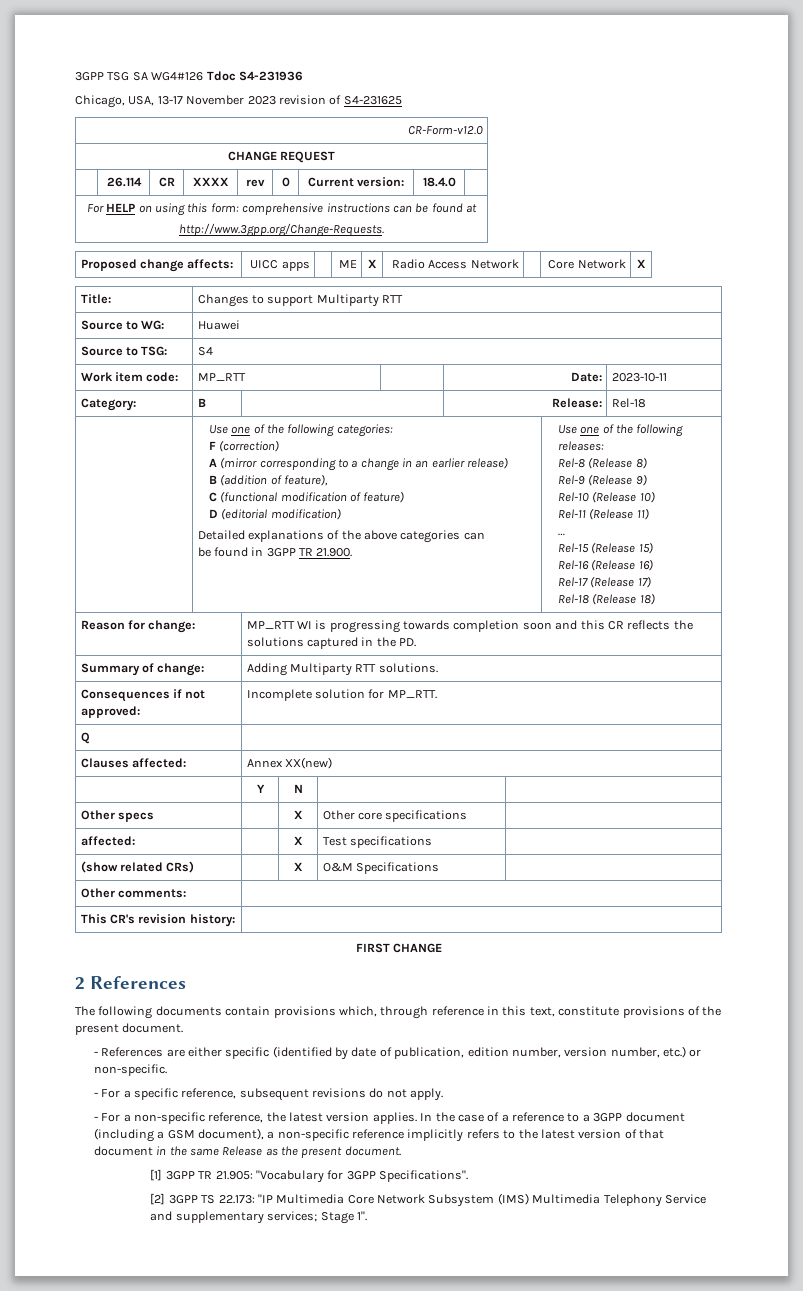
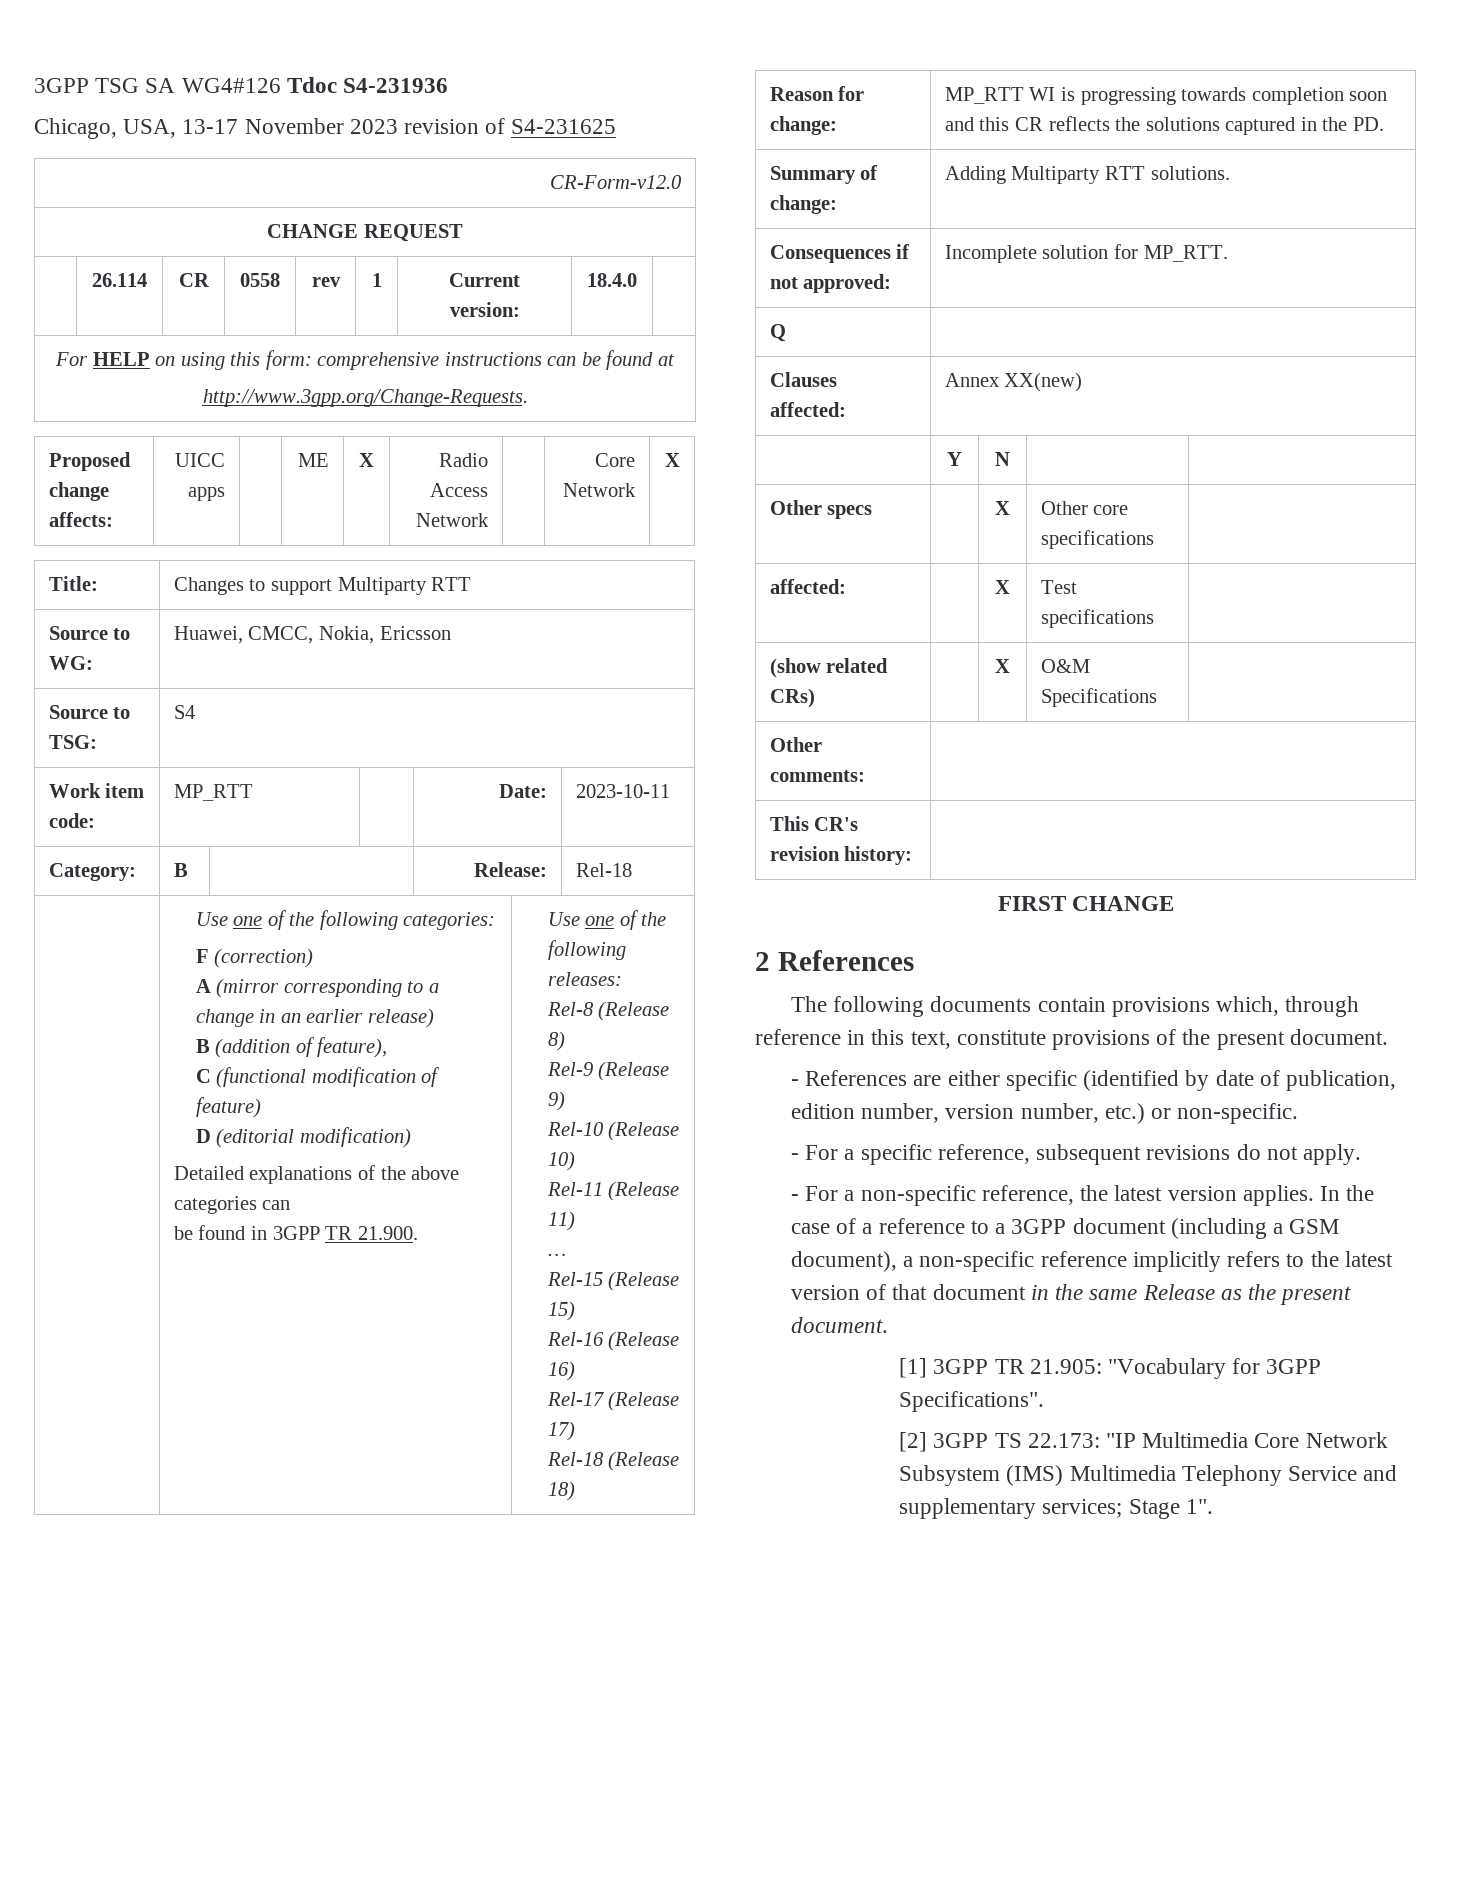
- | 26.114 | CR | XXXX | rev | 0 | Current version: | 18.4.0 |
+ | 26.114 | CR | 0558 | rev | 1 | Current version: | 18.4.0 |
- Source to WG: | Huawei
+ Source to WG: | Huawei, CMCC, Nokia, Ericsson

